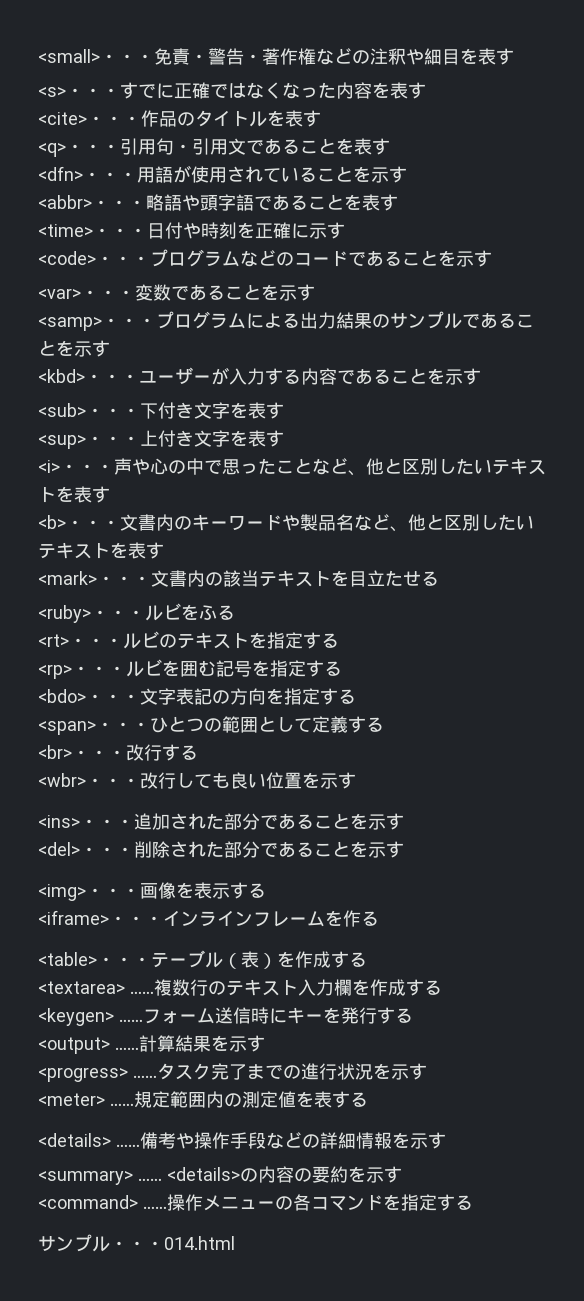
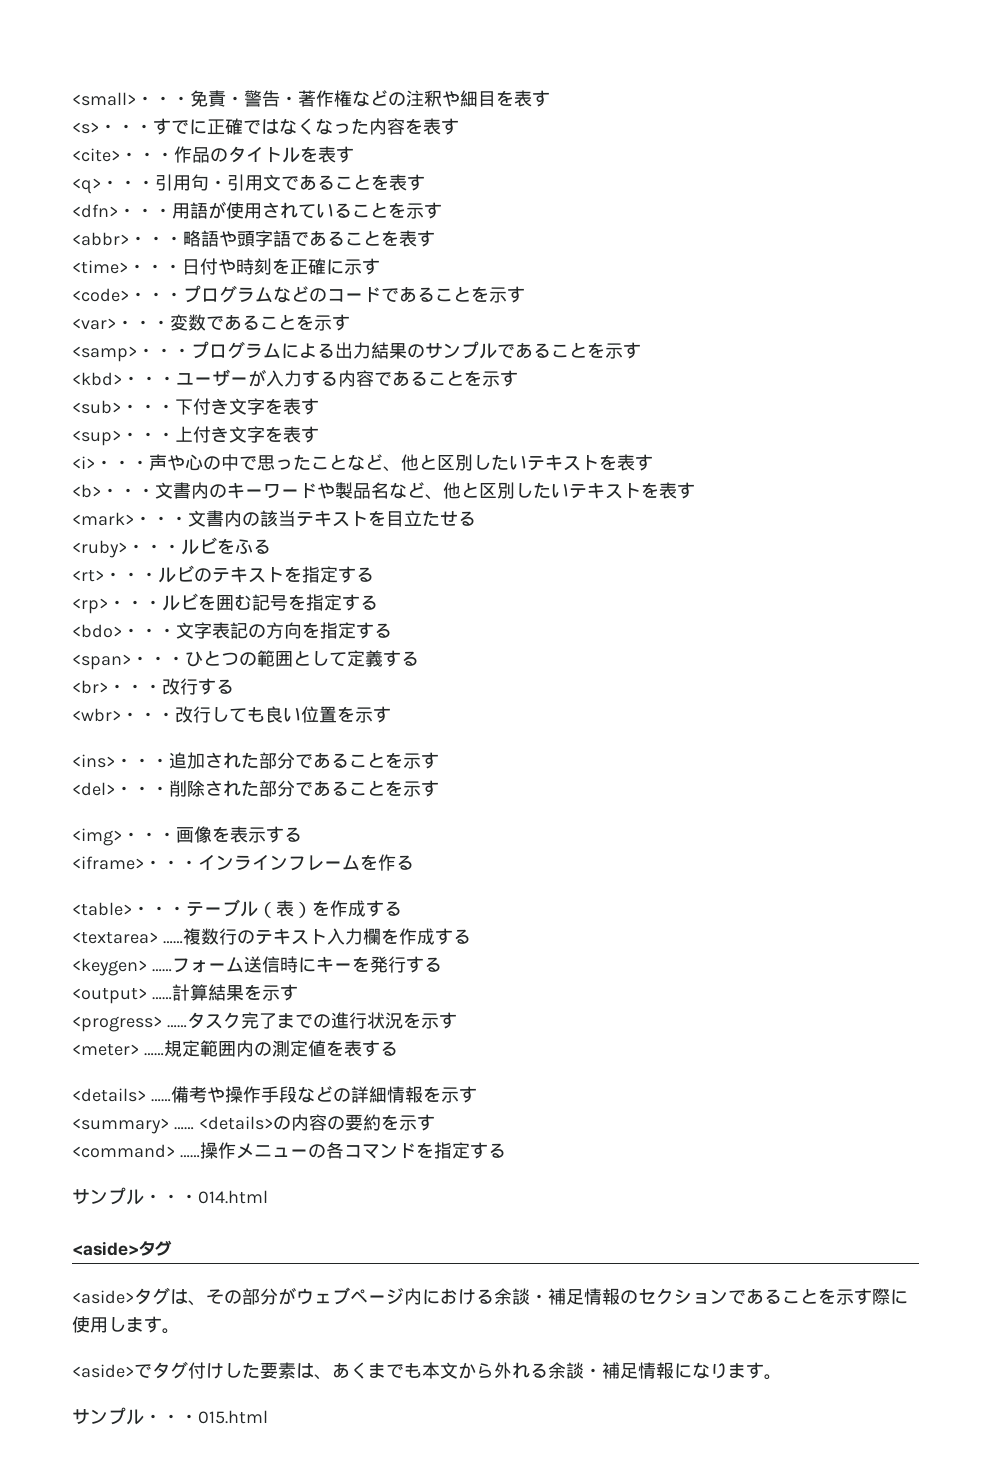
  サンプル・・・014.html
+ <aside>タグ
+ <aside>タグは、その部分がウェブページ内における余談・補足情報のセクションであることを示す際に使用します。
+ <aside>でタグ付けした要素は、あくまでも本文から外れる余談・補足情報になります。
+ サンプル・・・015.html

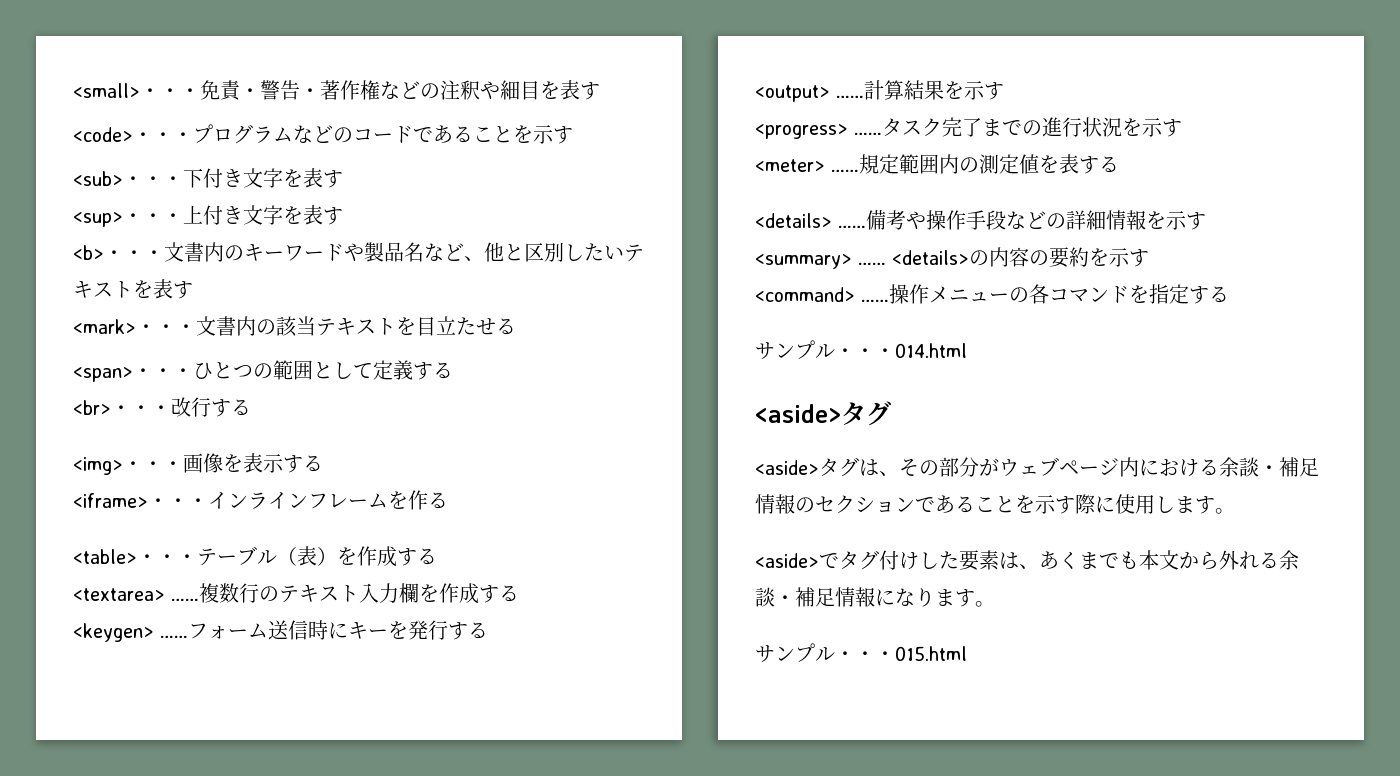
- <s>・・・すでに正確ではなくなった内容を表す
- <cite>・・・作品のタイトルを表す
- <q>・・・引用句・引用文であることを表す
- <dfn>・・・用語が使用されていることを示す
- <abbr>・・・略語や頭字語であることを表す
- <time>・・・日付や時刻を正確に示す
- <var>・・・変数であることを示す
- <samp>・・・プログラムによる出力結果のサンプルであることを示す
- <kbd>・・・ユーザーが入力する内容であることを示す
- <i>・・・声や心の中で思ったことなど、他と区別したいテキストを表す
- <ruby>・・・ルビをふる
- <rt>・・・ルビのテキストを指定する
- <rp>・・・ルビを囲む記号を指定する
- <bdo>・・・文字表記の方向を指定する
- <wbr>・・・改行しても良い位置を示す
- <ins>・・・追加された部分であることを示す
- <del>・・・削除された部分であることを示す

